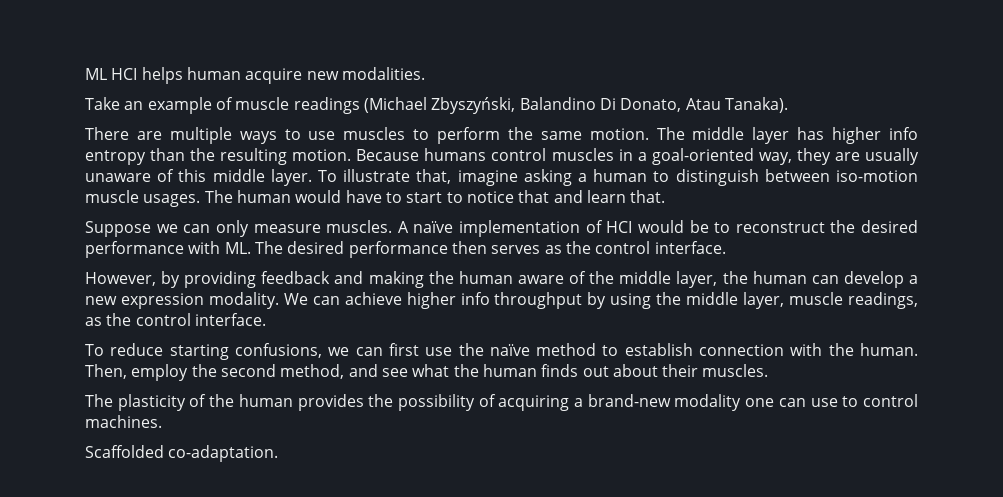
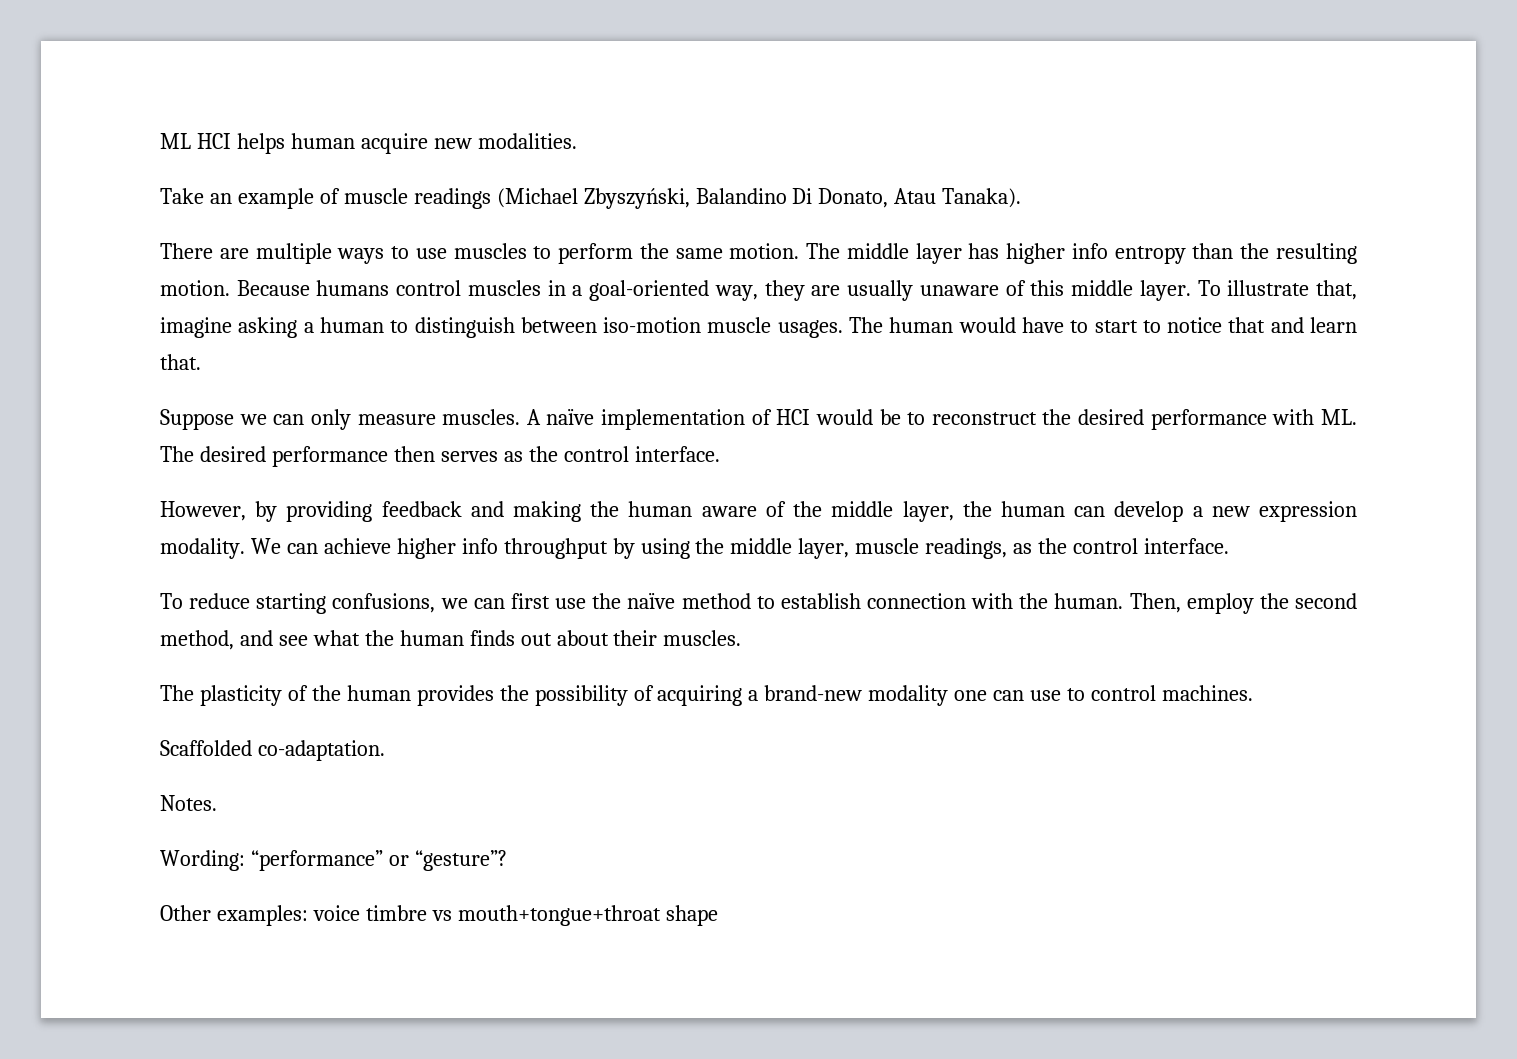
+ Notes.
+ Wording: “performance” or “gesture”?
+ Other examples: voice timbre vs mouth+tongue+throat shape

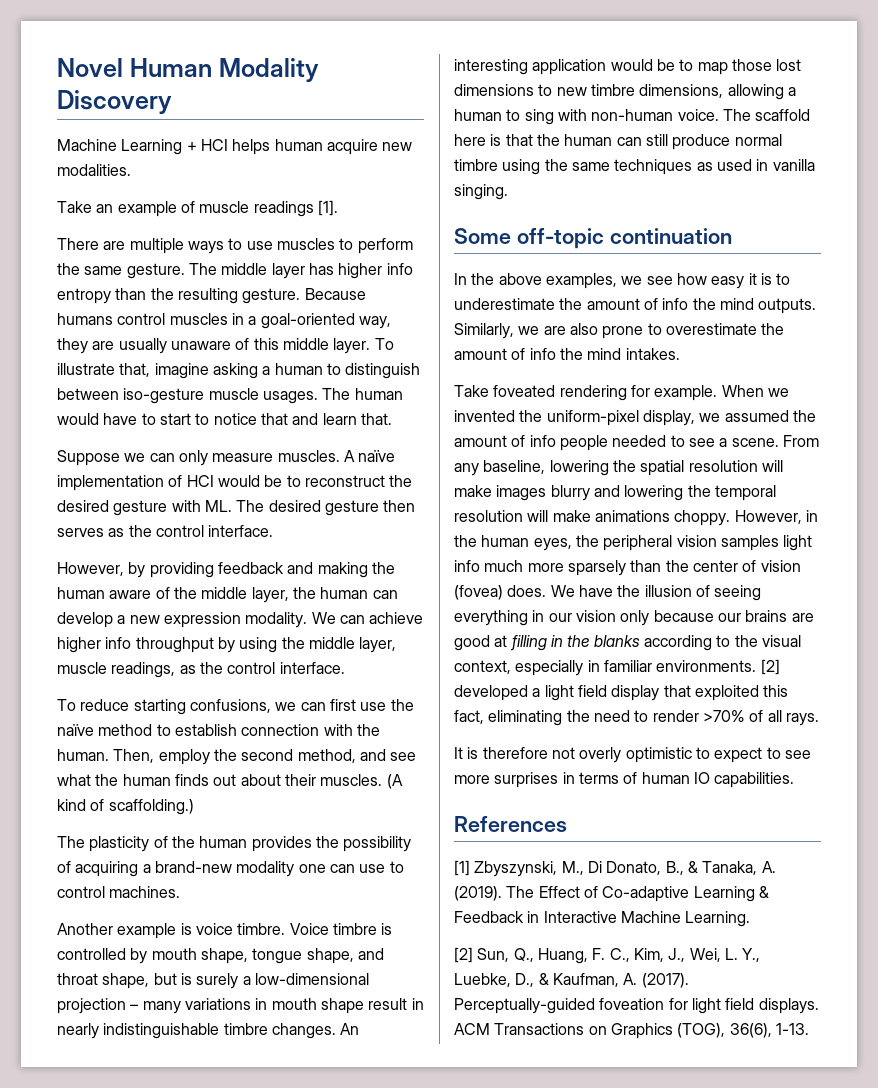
- ML HCI helps human acquire new modalities.
+ Novel Human Modality Discovery
+ Machine Learning + HCI helps human acquire new modalities.
- Take an example of muscle readings (Michael Zbyszyński, Balandino Di Donato, Atau Tanaka).
+ Take an example of muscle readings [1].
- There are multiple ways to use muscles to perform the same motion.
+ There are multiple ways to use muscles to perform the same gesture.
- The middle layer has higher info entropy than the resulting motion.
+ The middle layer has higher info entropy than the resulting gesture.
- To illustrate that, imagine asking a human to distinguish between iso-motion muscle usages.
+ To illustrate that, imagine asking a human to distinguish between iso-gesture muscle usages.
- A naïve implementation of HCI would be to reconstruct the desired performance with ML. The desired performance then serves as the control interface.
+ A naïve implementation of HCI would be to reconstruct the desired gesture with ML. The desired gesture then serves as the control interface.
+ (A kind of scaffolding.)
- Scaffolded co-adaptation.
- Notes.
- Wording: “performance” or “gesture”?
- Other examples: voice timbre vs mouth+tongue+throat shape
+ Another example is voice timbre. Voice timbre is controlled by mouth shape, tongue shape, and throat shape, but is surely a low-dimensional projection – many variations in mouth shape result in nearly indistinguishable timbre changes. An interesting application would be to map those lost dimensions to new timbre dimensions, allowing a human to sing with non-human voice. The scaffold here is that the human can still produce normal timbre using the same techniques as used in vanilla singing.
+ Some off-topic continuation
+ In the above examples, we see how easy it is to underestimate the amount of info the mind outputs. Similarly, we are also prone to overestimate the amount of info the mind intakes.
+ Take foveated rendering for example. When we invented the uniform-pixel display, we assumed the amount of info people needed to see a scene. From any baseline, lowering the spatial resolution will make images blurry and lowering the temporal resolution will make animations choppy. However, in the human eyes, the peripheral vision samples light info much more sparsely than the center of vision (fovea) does. We have the illusion of seeing everything in our vision only because our brains are good at filling in the blanks according to the visual context, especially in familiar environments. [2] developed a light field display that exploited this fact, eliminating the need to render >70% of all rays.
+ It is therefore not overly optimistic to expect to see more surprises in terms of human IO capabilities.
+ References
+ [1] Zbyszynski, M., Di Donato, B., & Tanaka, A. (2019). The Effect of Co-adaptive Learning & Feedback in Interactive Machine Learning.
+ [2] Sun, Q., Huang, F. C., Kim, J., Wei, L. Y., Luebke, D., & Kaufman, A. (2017). Perceptually-guided foveation for light field displays. ACM Transactions on Graphics (TOG), 36(6), 1-13.

